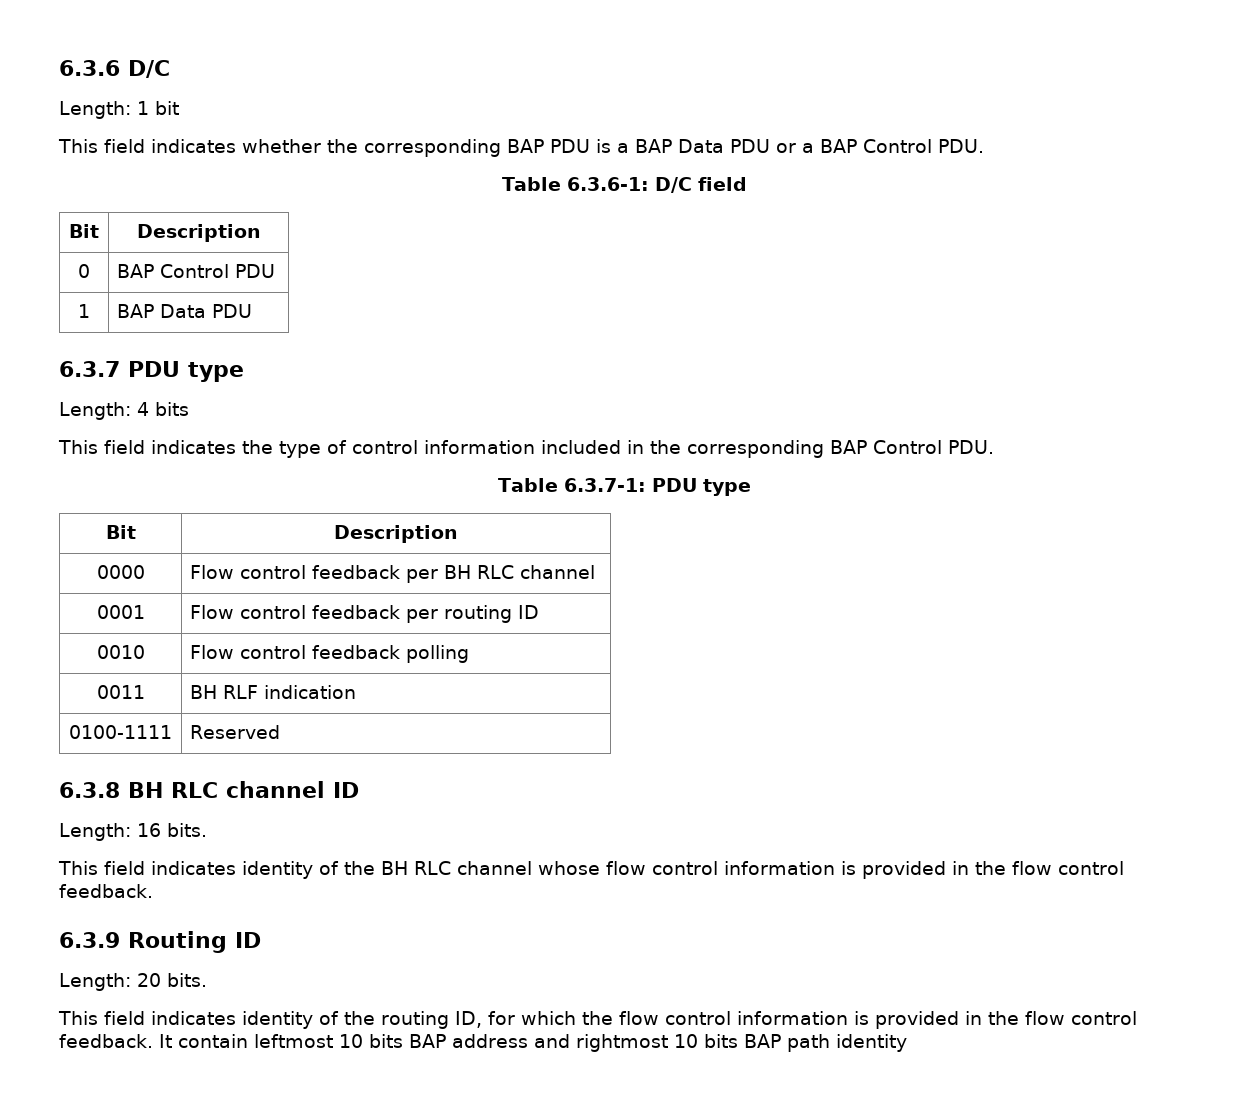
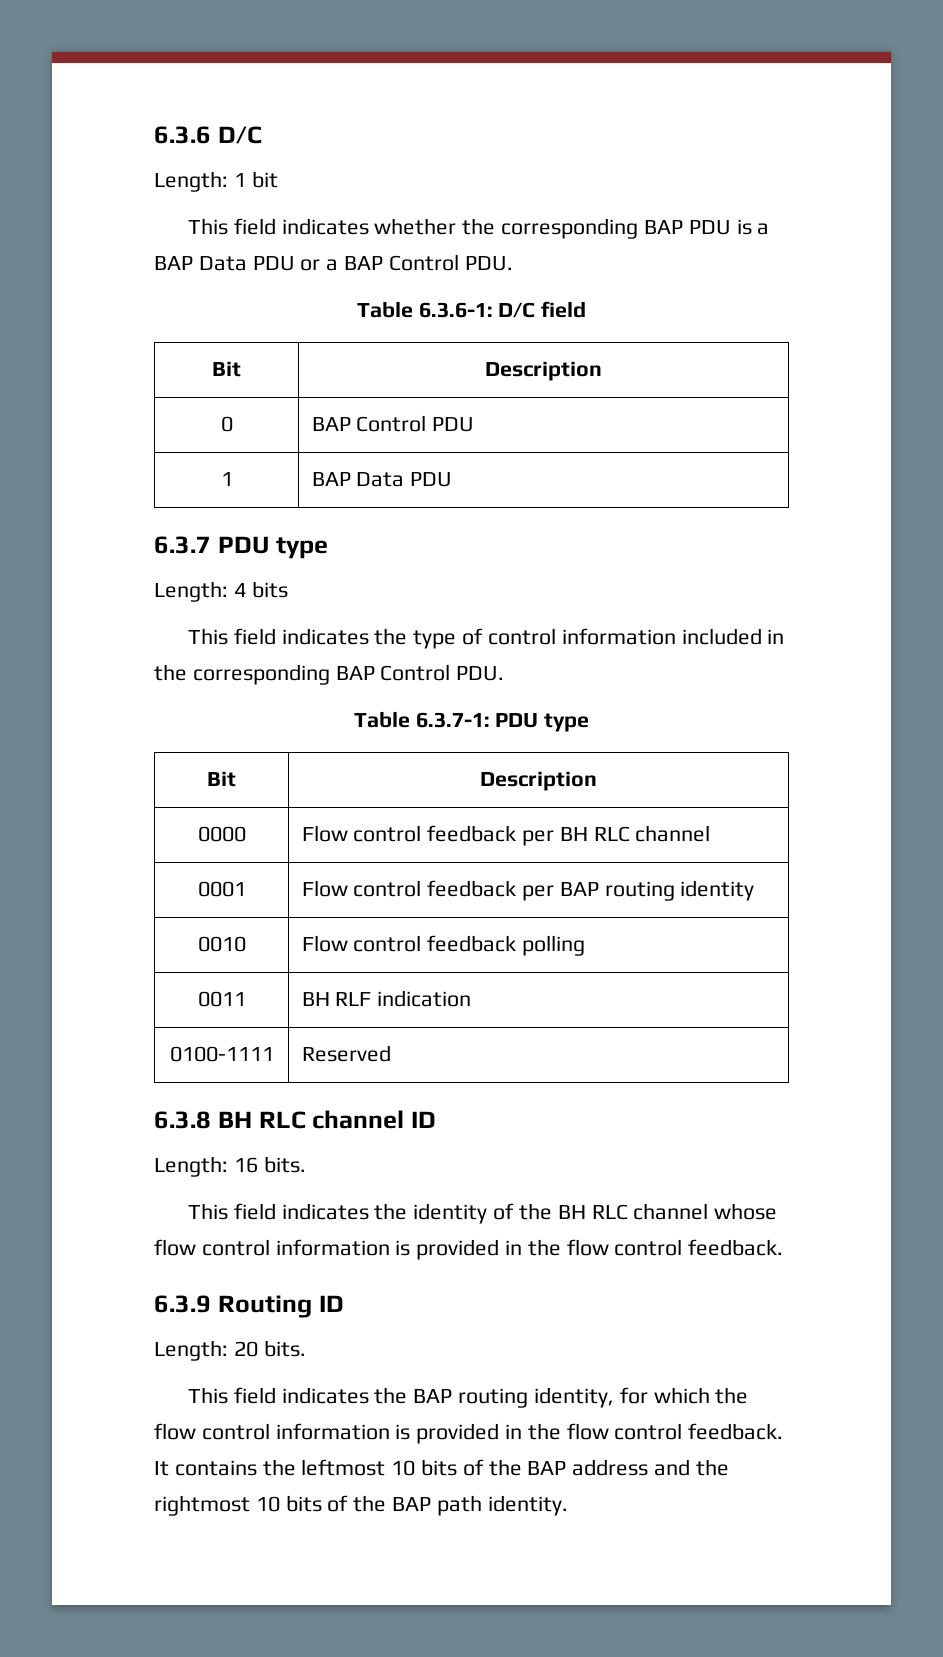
- 0001 | Flow control feedback per routing ID
+ 0001 | Flow control feedback per BAP routing identity
- This field indicates identity of the BH RLC channel whose flow control information is provided in the flow control feedback.
+ This field indicates the identity of the BH RLC channel whose flow control information is provided in the flow control feedback.
- This field indicates identity of the routing ID, for which the flow control information is provided in the flow control feedback.
+ This field indicates the BAP routing identity, for which the flow control information is provided in the flow control feedback.
- It contain leftmost 10 bits BAP address and rightmost 10 bits BAP path identity
+ It contains the leftmost 10 bits of the BAP address and the rightmost 10 bits of the BAP path identity.

